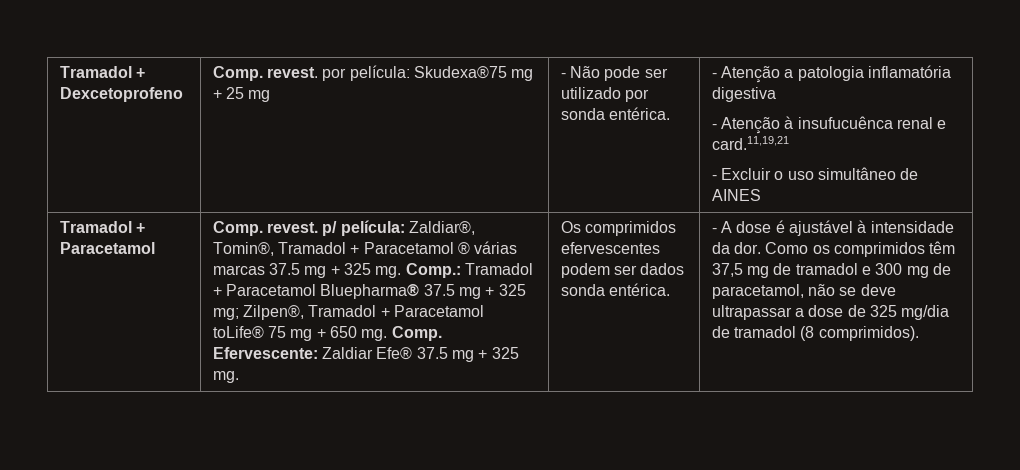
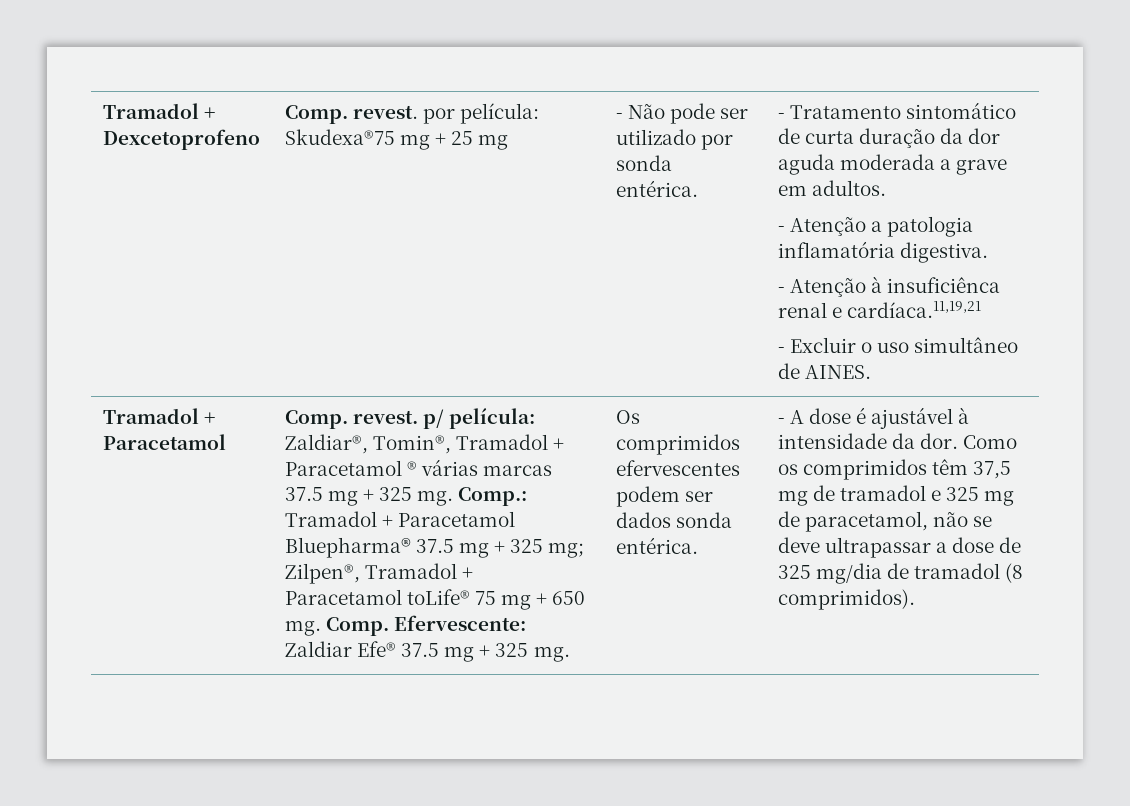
- - Atenção a patologia inflamatória digestiva
+ - Tratamento sintomático de curta duração da dor aguda moderada a grave em adultos.
+ - Atenção a patologia inflamatória digestiva.
- - Atenção à insufucuênca renal e card.11,19,21
+ - Atenção à insuficiênca renal e cardíaca.11,19,21
- - Excluir o uso simultâneo de AINES
+ - Excluir o uso simultâneo de AINES.
- Como os comprimidos têm 37,5 mg de tramadol e 300 mg de paracetamol, não se deve ultrapassar a dose de 325 mg/dia de tramadol (8 comprimidos).
+ Como os comprimidos têm 37,5 mg de tramadol e 325 mg de paracetamol, não se deve ultrapassar a dose de 325 mg/dia de tramadol (8 comprimidos).

